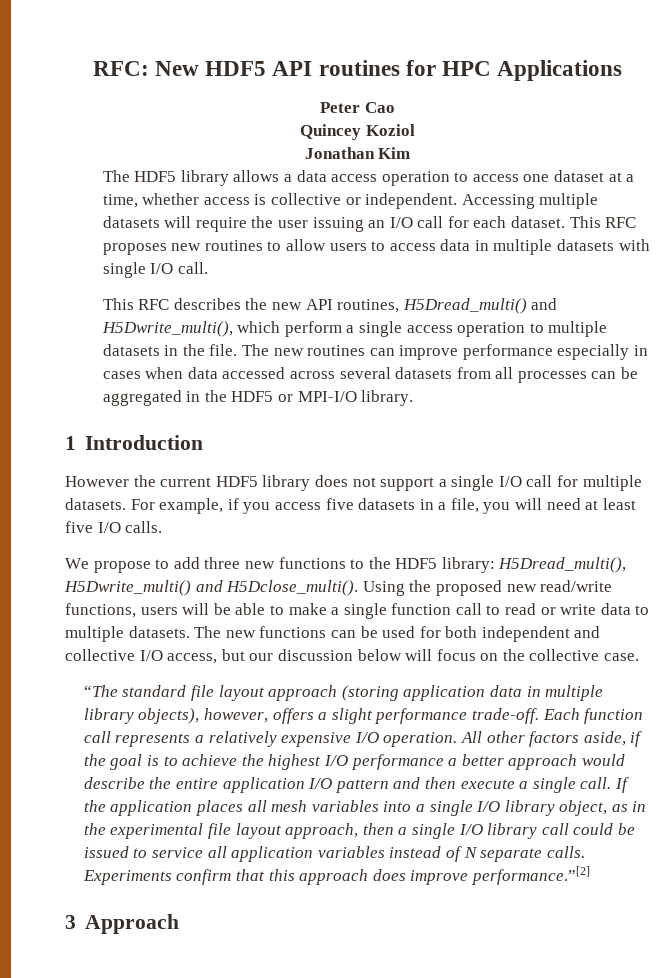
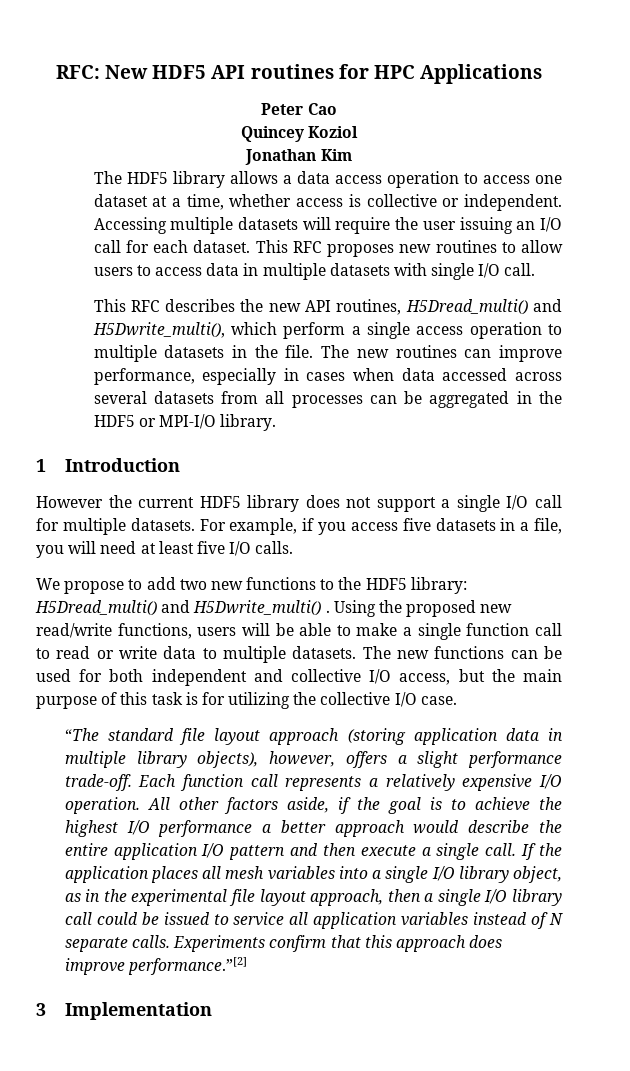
- The new routines can improve performance especially in cases when data accessed across several datasets from all processes can be aggregated in the HDF5 or MPI-I/O library.
+ The new routines can improve performance, especially in cases when data accessed across several datasets from all processes can be aggregated in the HDF5 or MPI-I/O library.
- We propose to add three new functions to the HDF5 library: H5Dread_multi(), H5Dwrite_multi() and H5Dclose_multi().
+ We propose to add two new functions to the HDF5 library: H5Dread_multi() and H5Dwrite_multi() .
- The new functions can be used for both independent and collective I/O access, but our discussion below will focus on the collective case.
+ The new functions can be used for both independent and collective I/O access, but the main purpose of this task is for utilizing the collective I/O case.
- 3 Approach
+ 3 Implementation

